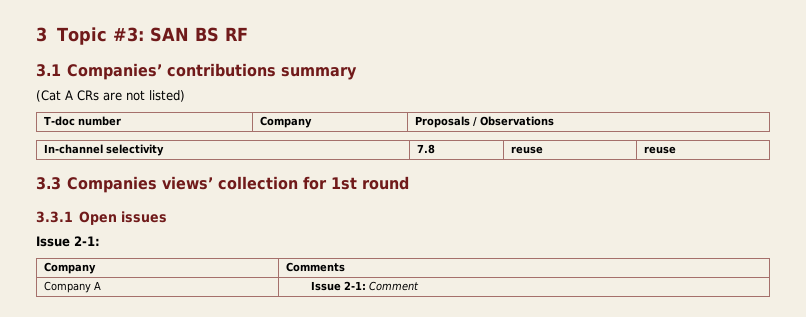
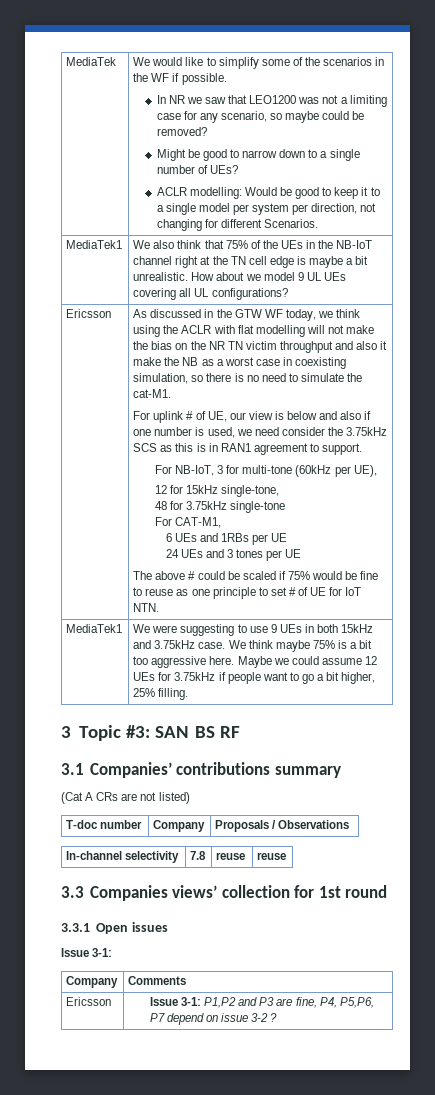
+ MediaTek | We would like to simplify some of the scenarios in the WF if possible.
+ In NR we saw that LEO1200 was not a limiting case for any scenario, so maybe could be removed?
+ Might be good to narrow down to a single number of UEs?
+ ACLR modelling: Would be good to keep it to a single model per system per direction, not changing for different Scenarios.
+ MediaTek1 | We also think that 75% of the UEs in the NB-IoT channel right at the TN cell edge is maybe a bit unrealistic. How about we model 9 UL UEs covering all UL configurations?
+ Ericsson | As discussed in the GTW WF today, we think using the ACLR with flat modelling will not make the bias on the NR TN victim throughput and also it make the NB as a worst case in coexisting simulation, so there is no need to simulate the cat-M1.
+ For uplink # of UE, our view is below and also if one number is used, we need consider the 3.75kHz SCS as this is in RAN1 agreement to support.
+ For NB-IoT, 3 for multi-tone (60kHz per UE),
+ 12 for 15kHz single-tone,
+ 48 for 3.75kHz single-tone
+ For CAT-M1,
+ 6 UEs and 1RBs per UE
+ 24 UEs and 3 tones per UE
+ The above # could be scaled if 75% would be fine to reuse as one principle to set # of UE for IoT NTN.
+ MediaTek1 | We were suggesting to use 9 UEs in both 15kHz and 3.75kHz case. We think maybe 75% is a bit too aggressive here. Maybe we could assume 12 UEs for 3.75kHz if people want to go a bit higher, 25% filling.
  3.3.1 Open issues
- Issue 2-1:
+ Issue 3-1:
- Company A | Issue 2-1: Comment
+ Ericsson | Issue 3-1: P1,P2 and P3 are fine, P4, P5,P6, P7 depend on issue 3-2 ?

